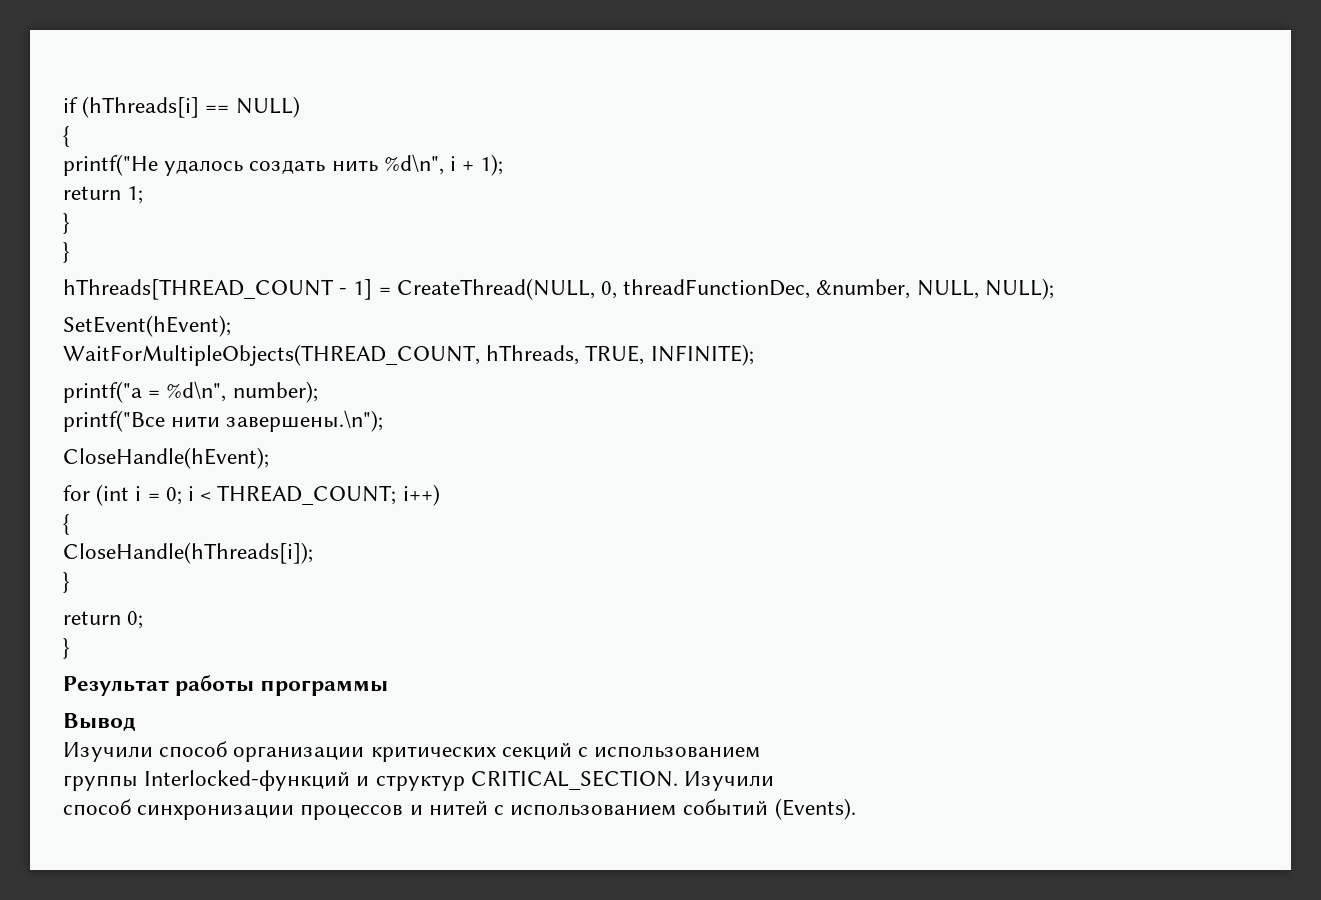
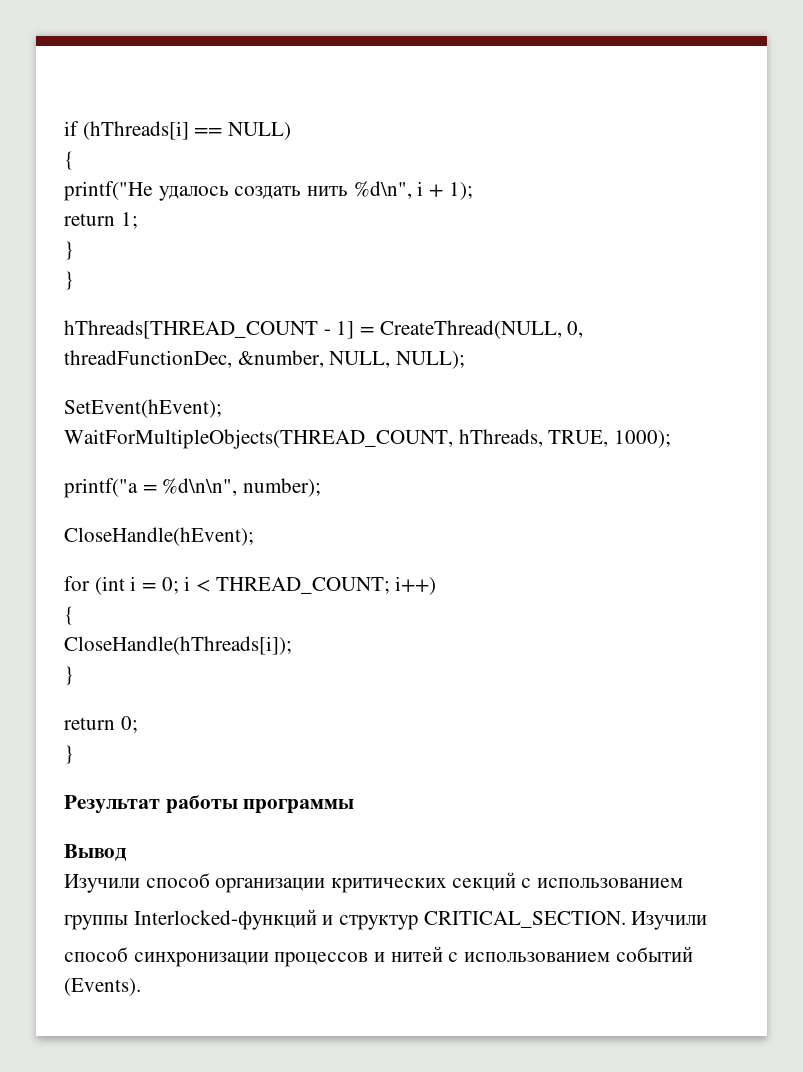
- WaitForMultipleObjects(THREAD_COUNT, hThreads, TRUE, INFINITE);
+ WaitForMultipleObjects(THREAD_COUNT, hThreads, TRUE, 1000);
- printf("a = %d\n", number);
+ printf("a = %d\n\n", number);
- printf("Все нити завершены.\n");

